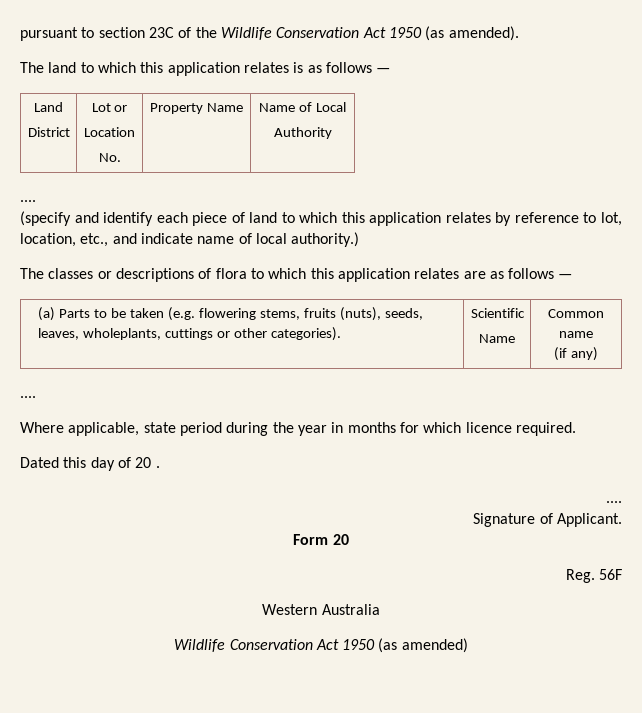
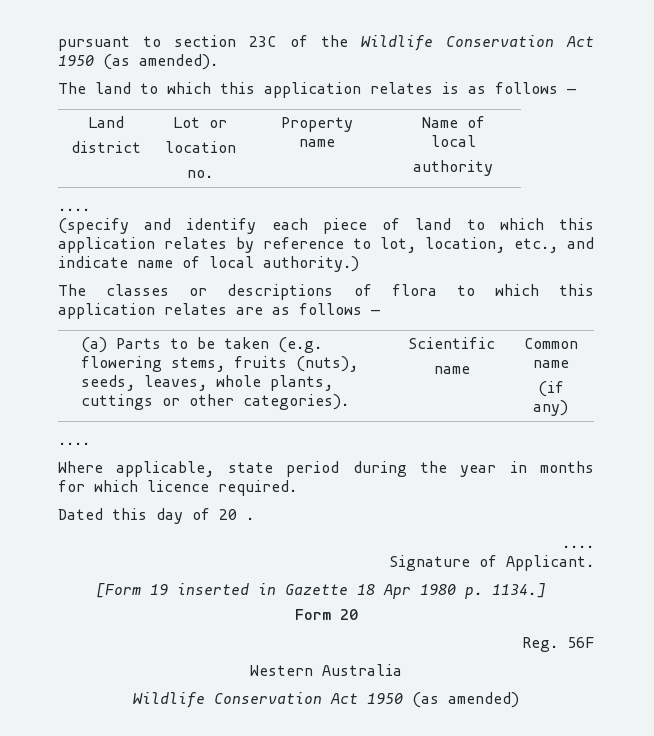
  Land
- District | Lot or
- Location
- No. | Property Name | Name of Local
- Authority
+ district | Lot or
+ location
+ no. | Property name | Name of local
+ authority
- (a) Parts to be taken (e.g. flowering stems, fruits (nuts), seeds, leaves, wholeplants, cuttings or other categories). | Scientific
- Name | Common name
+ (a) Parts to be taken (e.g. flowering stems, fruits (nuts), seeds, leaves, whole plants, cuttings or other categories). | Scientific
+ name | Common name
+ [Form 19 inserted in Gazette 18 Apr 1980 p. 1134.]

